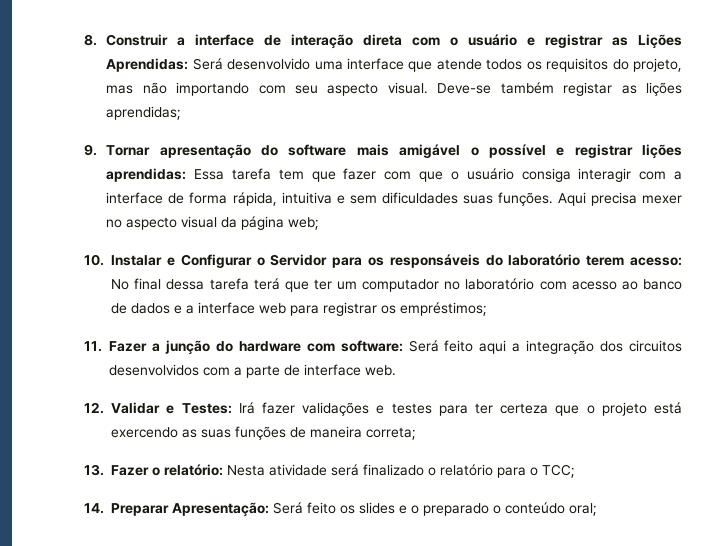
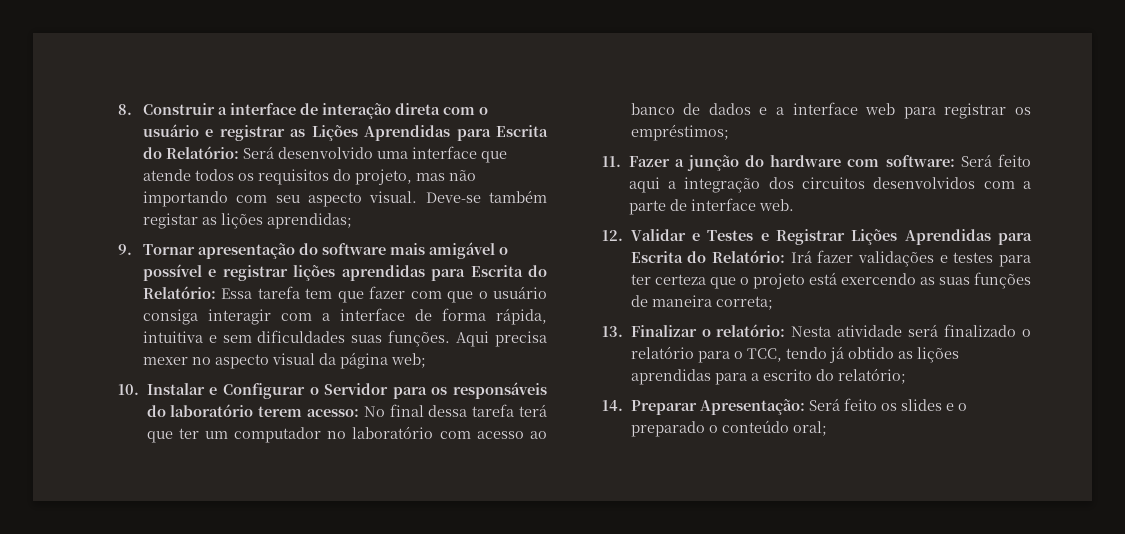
- 8. Construir a interface de interação direta com o usuário e registrar as Lições Aprendidas: Será desenvolvido uma interface que atende todos os requisitos do projeto, mas não importando com seu aspecto visual.
+ 8. Construir a interface de interação direta com o usuário e registrar as Lições Aprendidas para Escrita do Relatório: Será desenvolvido uma interface que atende todos os requisitos do projeto, mas não importando com seu aspecto visual.
- 9. Tornar apresentação do software mais amigável o possível e registrar lições aprendidas: Essa tarefa tem que fazer com que o usuário consiga interagir com a interface de forma rápida, intuitiva e sem dificuldades suas funções.
+ 9. Tornar apresentação do software mais amigável o possível e registrar lições aprendidas para Escrita do Relatório: Essa tarefa tem que fazer com que o usuário consiga interagir com a interface de forma rápida, intuitiva e sem dificuldades suas funções.
- 12. Validar e Testes: Irá fazer validações e testes para ter certeza que o projeto está exercendo as suas funções de maneira correta;
+ 12. Validar e Testes e Registrar Lições Aprendidas para Escrita do Relatório: Irá fazer validações e testes para ter certeza que o projeto está exercendo as suas funções de maneira correta;
- 13. Fazer o relatório: Nesta atividade será finalizado o relatório para o TCC;
+ 13. Finalizar o relatório: Nesta atividade será finalizado o relatório para o TCC, tendo já obtido as lições aprendidas para a escrito do relatório;

